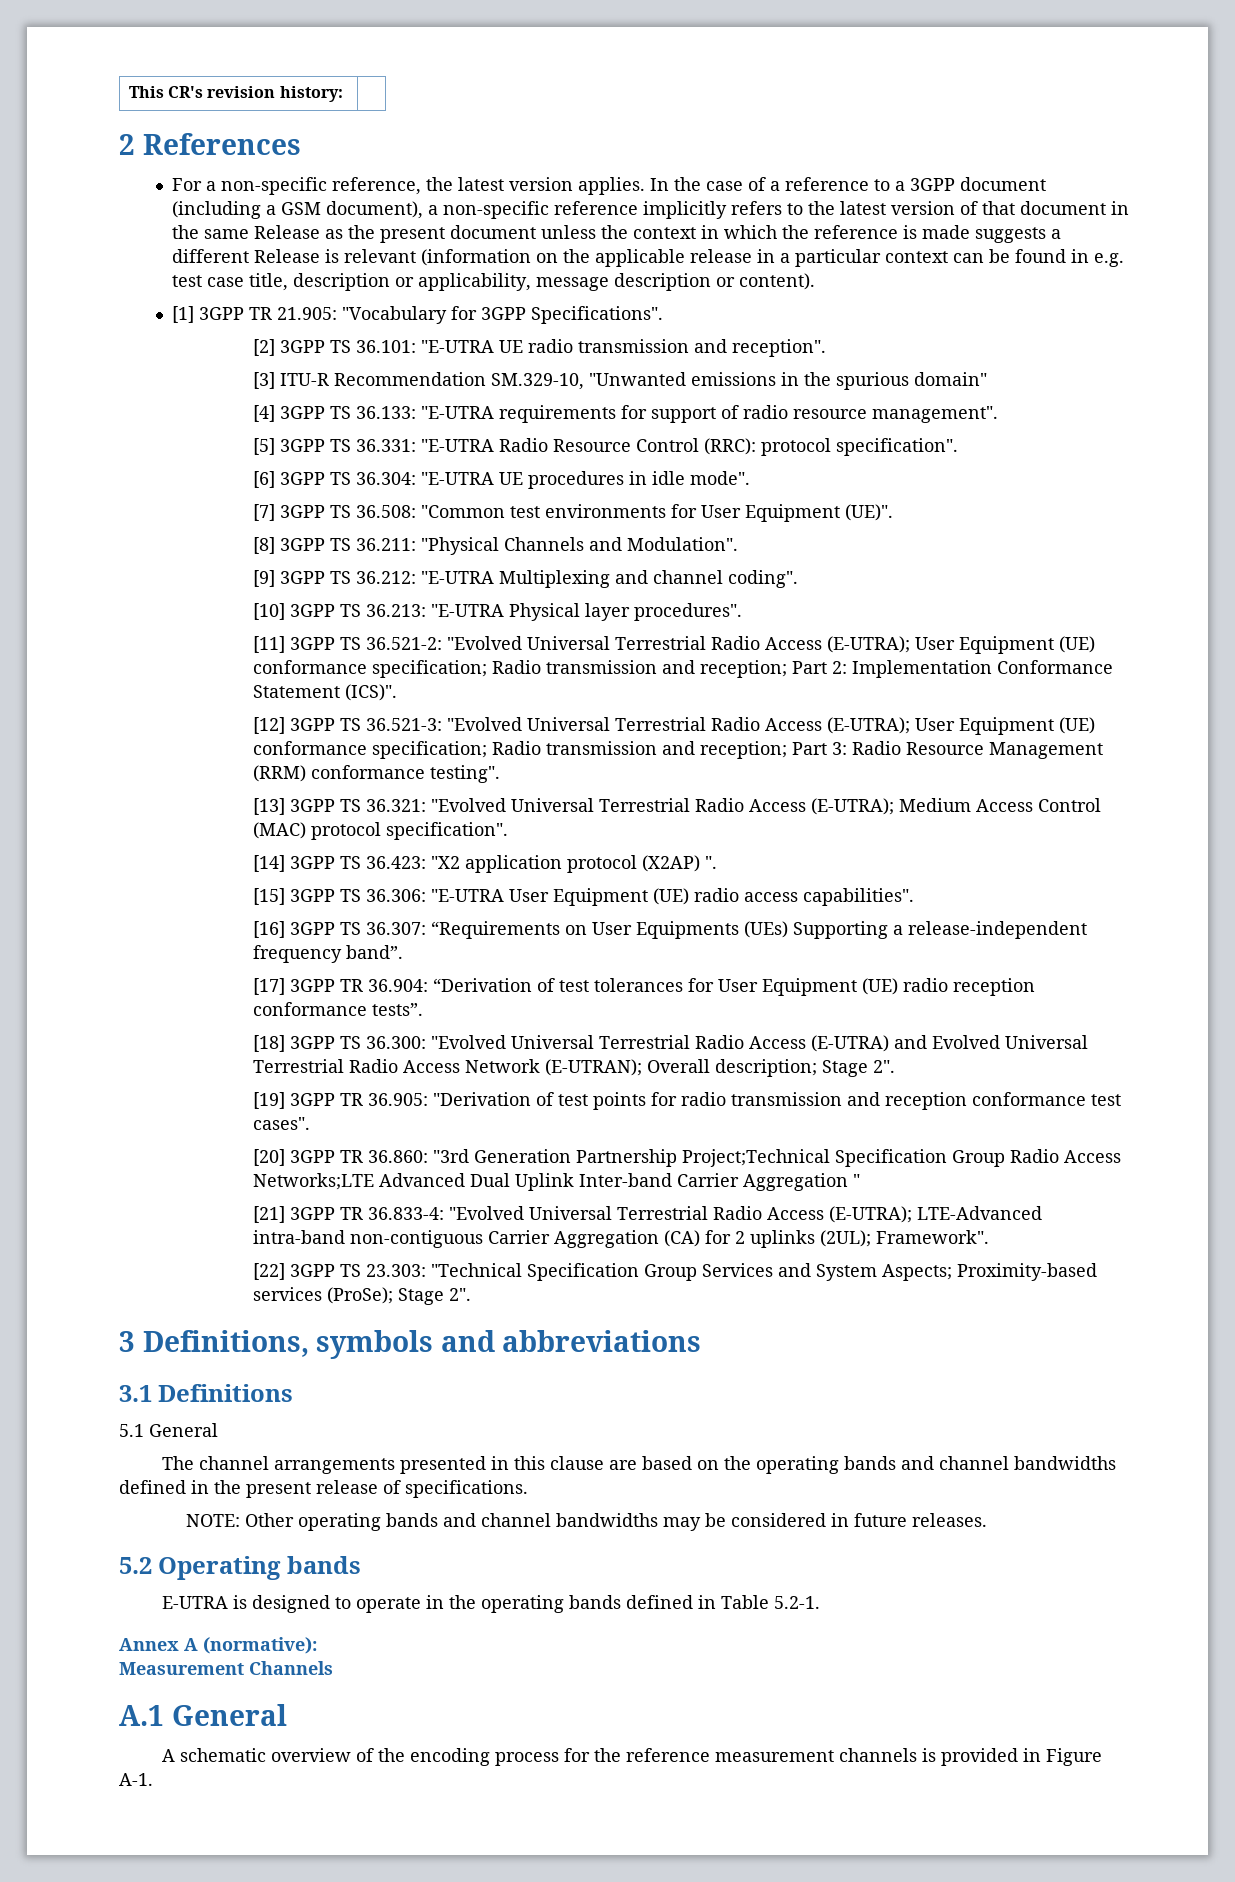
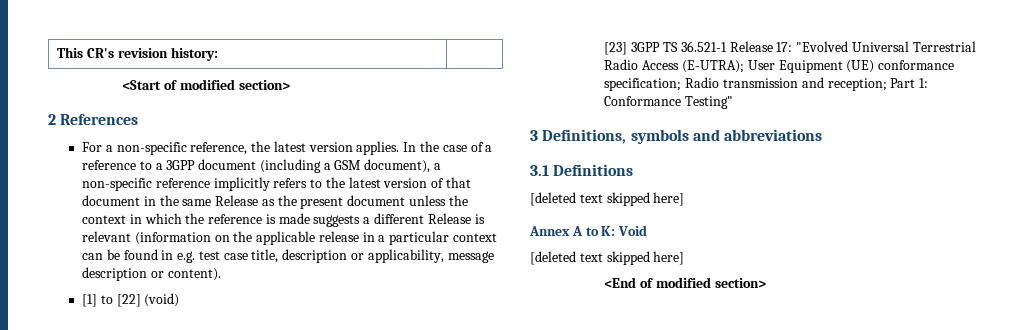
+ <Start of modified section>
- [1] 3GPP TR 21.905: "Vocabulary for 3GPP Specifications".
- [2] 3GPP TS 36.101: "E-UTRA UE radio transmission and reception".
- [3] ITU-R Recommendation SM.329-10, "Unwanted emissions in the spurious domain"
- [4] 3GPP TS 36.133: "E-UTRA requirements for support of radio resource management".
- [5] 3GPP TS 36.331: "E-UTRA Radio Resource Control (RRC): protocol specification".
- [6] 3GPP TS 36.304: "E-UTRA UE procedures in idle mode".
- [7] 3GPP TS 36.508: "Common test environments for User Equipment (UE)".
- [8] 3GPP TS 36.211: "Physical Channels and Modulation".
- [9] 3GPP TS 36.212: "E-UTRA Multiplexing and channel coding".
- [10] 3GPP TS 36.213: "E-UTRA Physical layer procedures".
- [11] 3GPP TS 36.521-2: "Evolved Universal Terrestrial Radio Access (E-UTRA); User Equipment (UE) conformance specification; Radio transmission and reception; Part 2: Implementation Conformance Statement (ICS)".
- [12] 3GPP TS 36.521-3: "Evolved Universal Terrestrial Radio Access (E-UTRA); User Equipment (UE) conformance specification; Radio transmission and reception; Part 3: Radio Resource Management (RRM) conformance testing".
- [13] 3GPP TS 36.321: "Evolved Universal Terrestrial Radio Access (E-UTRA); Medium Access Control (MAC) protocol specification".
- [14] 3GPP TS 36.423: "X2 application protocol (X2AP) ".
- [15] 3GPP TS 36.306: "E-UTRA User Equipment (UE) radio access capabilities".
- [16] 3GPP TS 36.307: “Requirements on User Equipments (UEs) Supporting a release-independent frequency band”.
- [17] 3GPP TR 36.904: “Derivation of test tolerances for User Equipment (UE) radio reception conformance tests”.
- [18] 3GPP TS 36.300: "Evolved Universal Terrestrial Radio Access (E-UTRA) and Evolved Universal Terrestrial Radio Access Network (E-UTRAN); Overall description; Stage 2".
- [19] 3GPP TR 36.905: "Derivation of test points for radio transmission and reception conformance test cases".
- [20] 3GPP TR 36.860: "3rd Generation Partnership Project;Technical Specification Group Radio Access Networks;LTE Advanced Dual Uplink Inter-band Carrier Aggregation "
- [21] 3GPP TR 36.833-4: "Evolved Universal Terrestrial Radio Access (E-UTRA); LTE-Advanced intra-band non-contiguous Carrier Aggregation (CA) for 2 uplinks (2UL); Framework".
- [22] 3GPP TS 23.303: "Technical Specification Group Services and System Aspects; Proximity-based services (ProSe); Stage 2".
+ [1] to [22] (void)
+ [23] 3GPP TS 36.521-1 Release 17: "Evolved Universal Terrestrial Radio Access (E-UTRA); User Equipment (UE) conformance specification; Radio transmission and reception; Part 1: Conformance Testing"
  3.1 Definitions
- 5.1 General
- The channel arrangements presented in this clause are based on the operating bands and channel bandwidths defined in the present release of specifications.
- NOTE: Other operating bands and channel bandwidths may be considered in future releases.
- 5.2 Operating bands
- E-UTRA is designed to operate in the operating bands defined in Table 5.2-1.
- Annex A (normative):
- Measurement Channels
- A.1 General
- A schematic overview of the encoding process for the reference measurement channels is provided in Figure A-1.
+ [deleted text skipped here]
+ Annex A to K: Void
+ [deleted text skipped here]
+ <End of modified section>

